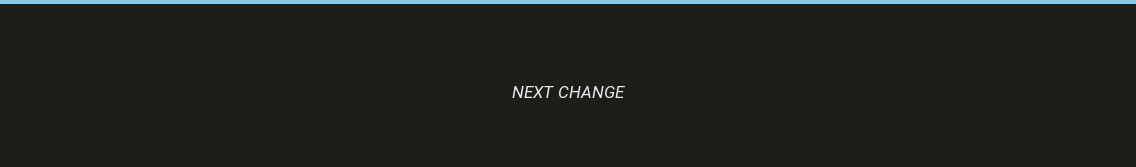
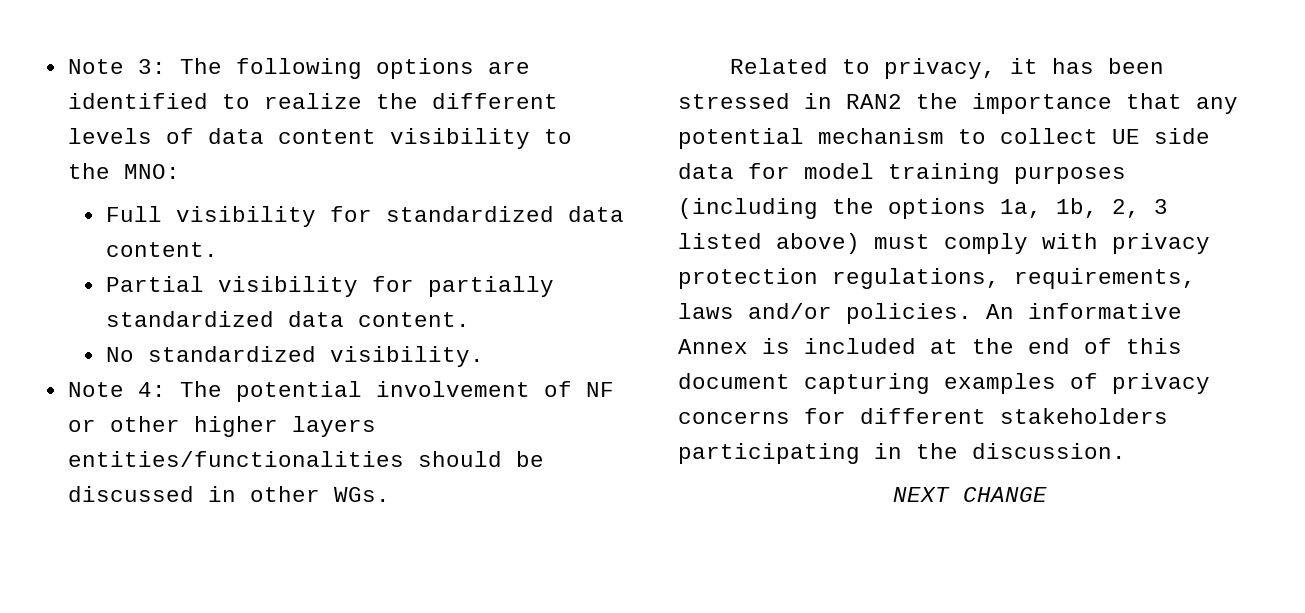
+ Note 3: The following options are identified to realize the different levels of data content visibility to the MNO:
+ Full visibility for standardized data content.
+ Partial visibility for partially standardized data content.
+ No standardized visibility.
+ Note 4: The potential involvement of NF or other higher layers entities/functionalities should be discussed in other WGs.
+ Related to privacy, it has been stressed in RAN2 the importance that any potential mechanism to collect UE side data for model training purposes (including the options 1a, 1b, 2, 3 listed above) must comply with privacy protection regulations, requirements, laws and/or policies. An informative Annex is included at the end of this document capturing examples of privacy concerns for different stakeholders participating in the discussion.

